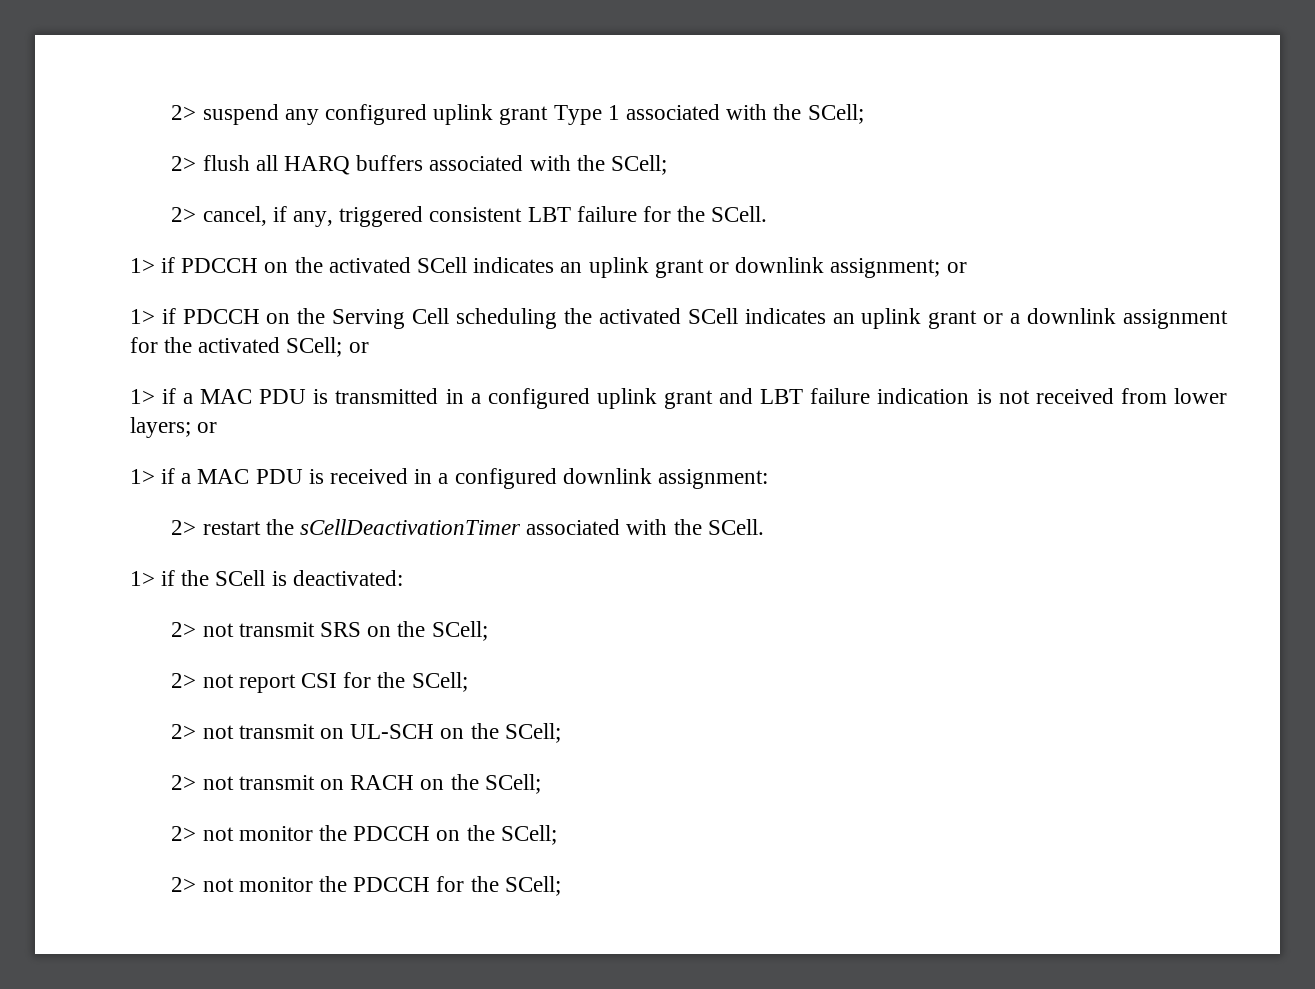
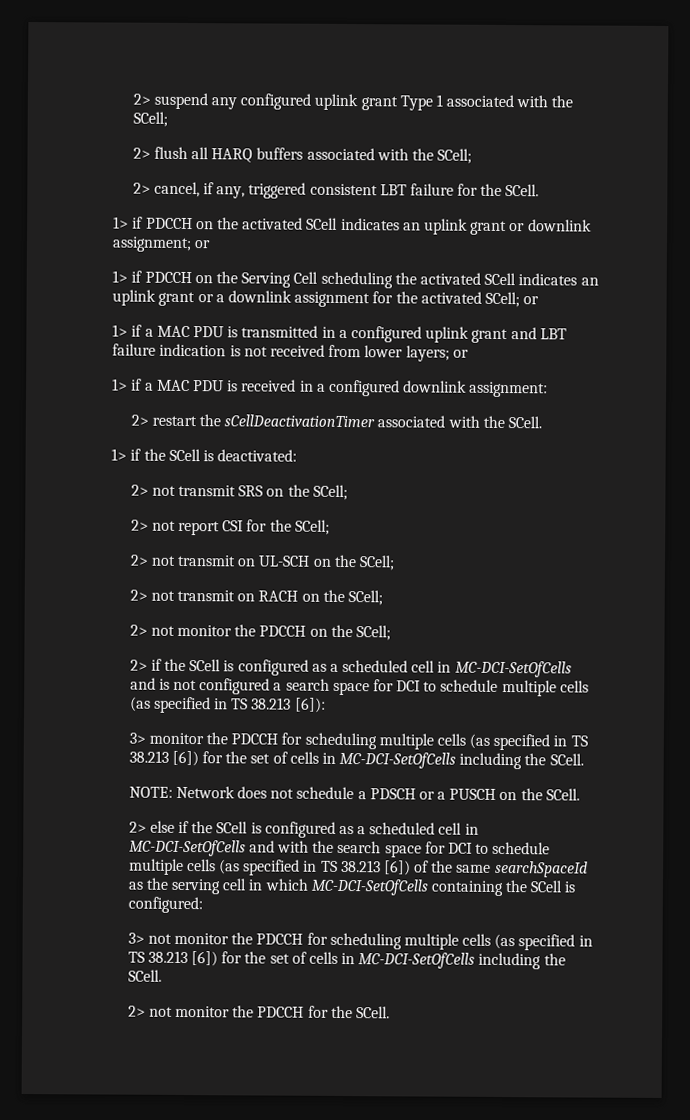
+ 2> if the SCell is configured as a scheduled cell in MC-DCI-SetOfCells and is not configured a search space for DCI to schedule multiple cells (as specified in TS 38.213 [6]):
+ 3> monitor the PDCCH for scheduling multiple cells (as specified in TS 38.213 [6]) for the set of cells in MC-DCI-SetOfCells including the SCell.
+ NOTE: Network does not schedule a PDSCH or a PUSCH on the SCell.
+ 2> else if the SCell is configured as a scheduled cell in MC-DCI-SetOfCells and with the search space for DCI to schedule multiple cells (as specified in TS 38.213 [6]) of the same searchSpaceId as the serving cell in which MC-DCI-SetOfCells containing the SCell is configured:
+ 3> not monitor the PDCCH for scheduling multiple cells (as specified in TS 38.213 [6]) for the set of cells in MC-DCI-SetOfCells including the SCell.
- 2> not monitor the PDCCH for the SCell;
+ 2> not monitor the PDCCH for the SCell.

